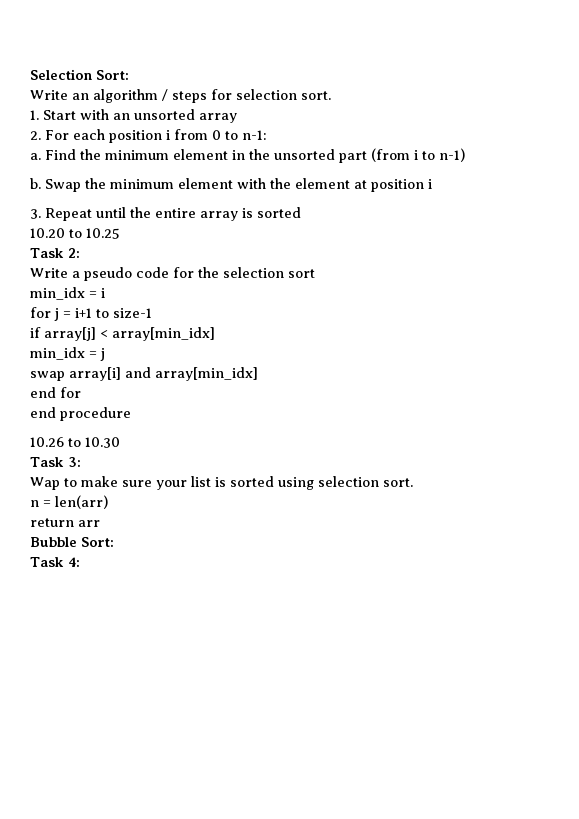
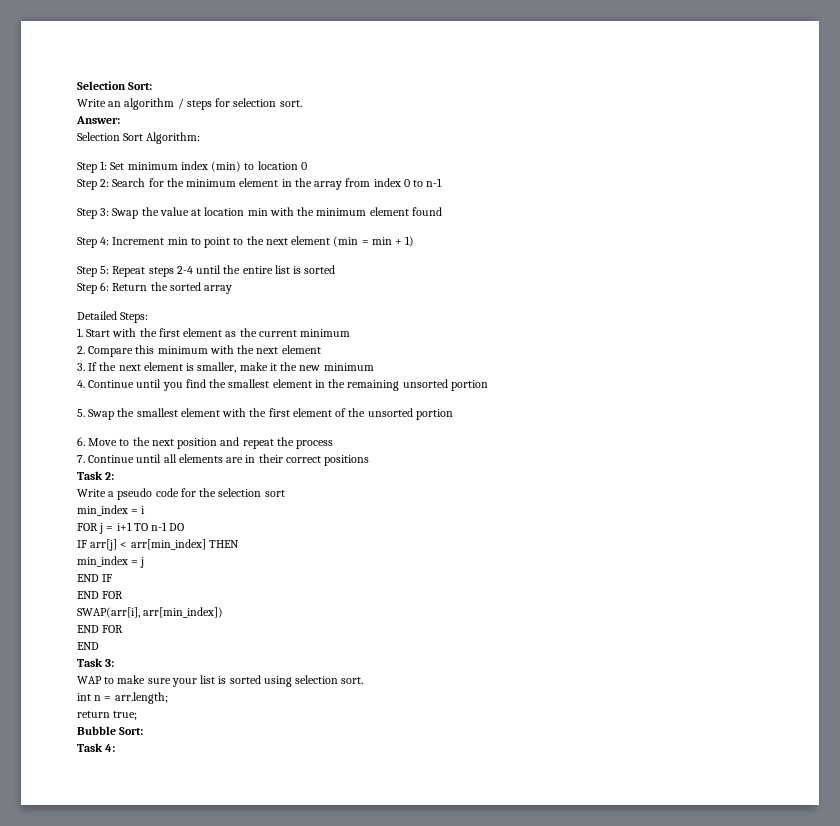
- 1. Start with an unsorted array
- 2. For each position i from 0 to n-1:
- a. Find the minimum element in the unsorted part (from i to n-1)
- b. Swap the minimum element with the element at position i
- 3. Repeat until the entire array is sorted
+ Answer:
+ Selection Sort Algorithm:
+ Step 1: Set minimum index (min) to location 0
+ Step 2: Search for the minimum element in the array from index 0 to n-1
+ Step 3: Swap the value at location min with the minimum element found
+ Step 4: Increment min to point to the next element (min = min + 1)
+ Step 5: Repeat steps 2-4 until the entire list is sorted
- 10.20 to 10.25
+ Step 6: Return the sorted array
+ Detailed Steps:
+ 1. Start with the first element as the current minimum
+ 2. Compare this minimum with the next element
+ 3. If the next element is smaller, make it the new minimum
+ 4. Continue until you find the smallest element in the remaining unsorted portion
+ 5. Swap the smallest element with the first element of the unsorted portion
+ 6. Move to the next position and repeat the process
+ 7. Continue until all elements are in their correct positions
- min_idx = i
+ min_index = i
- for j = i+1 to size-1
- if array[j] < array[min_idx]
- min_idx = j
- swap array[i] and array[min_idx]
- end for
- end procedure
- 10.26 to 10.30
+ FOR j = i+1 TO n-1 DO
+ IF arr[j] < arr[min_index] THEN
+ min_index = j
+ END IF
+ END FOR
+ SWAP(arr[i], arr[min_index])
+ END FOR
+ END
- Wap to make sure your list is sorted using selection sort.
+ WAP to make sure your list is sorted using selection sort.
- n = len(arr)
+ int n = arr.length;
- return arr
+ return true;

